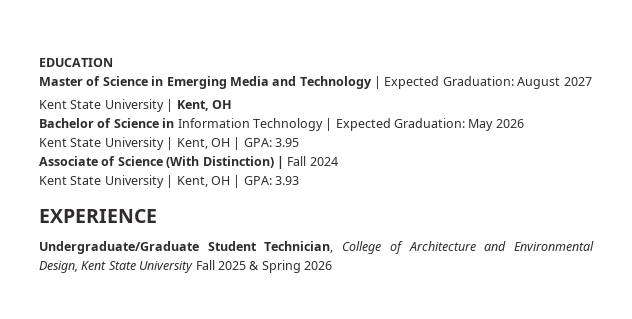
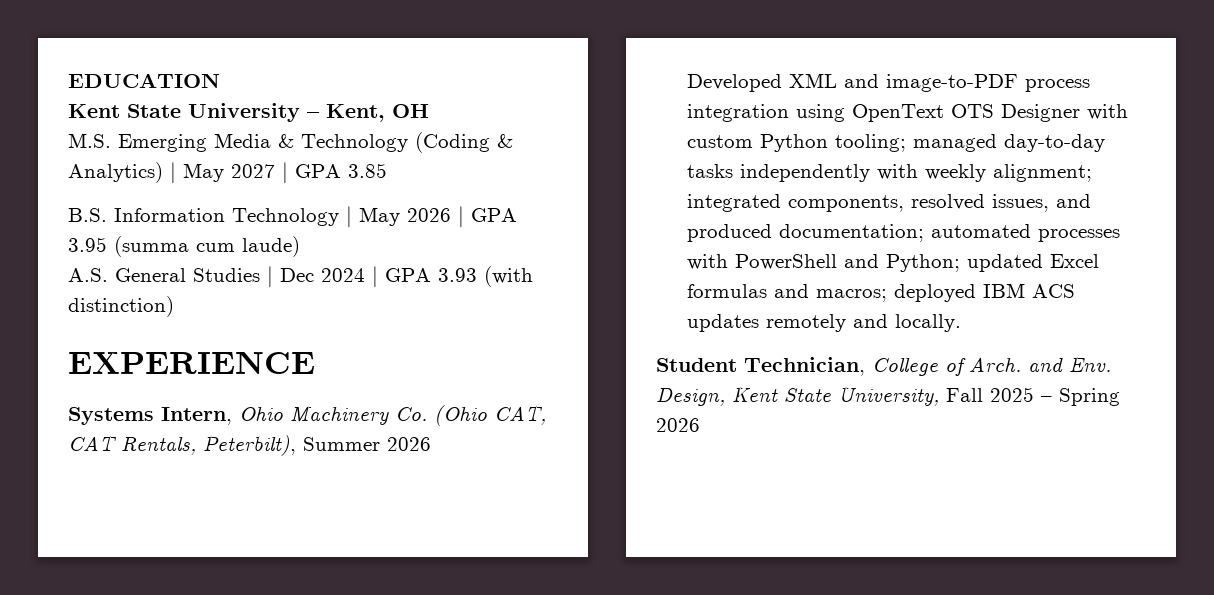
- Master of Science in Emerging Media and Technology | Expected Graduation: August 2027
- Kent State University | Kent, OH
+ Kent State University – Kent, OH
- Bachelor of Science in Information Technology | Expected Graduation: May 2026
- Kent State University | Kent, OH | GPA: 3.95
- Associate of Science (With Distinction) | Fall 2024
- Kent State University | Kent, OH | GPA: 3.93
+ M.S. Emerging Media & Technology (Coding & Analytics) | May 2027 | GPA 3.85
+ B.S. Information Technology | May 2026 | GPA 3.95 (summa cum laude)
+ A.S. General Studies | Dec 2024 | GPA 3.93 (with distinction)
- Undergraduate/Graduate Student Technician, College of Architecture and Environmental Design, Kent State University Fall 2025 & Spring 2026
+ Systems Intern, Ohio Machinery Co. (Ohio CAT, CAT Rentals, Peterbilt), Summer 2026
+ Developed XML and image‑to‑PDF process integration using OpenText OTS Designer with custom Python tooling; managed day‑to‑day tasks independently with weekly alignment; integrated components, resolved issues, and produced documentation; automated processes with PowerShell and Python; updated Excel formulas and macros; deployed IBM ACS updates remotely and locally.
+ Student Technician, College of Arch. and Env. Design, Kent State University, Fall 2025 – Spring 2026

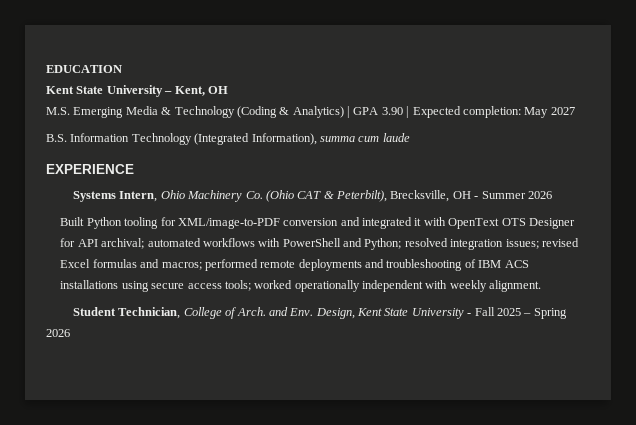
- M.S. Emerging Media & Technology (Coding & Analytics) | May 2027 | GPA 3.85
+ M.S. Emerging Media & Technology (Coding & Analytics) | GPA 3.90 | Expected completion: May 2027
- B.S. Information Technology | May 2026 | GPA 3.95 (summa cum laude)
- A.S. General Studies | Dec 2024 | GPA 3.93 (with distinction)
+ B.S. Information Technology (Integrated Information), summa cum laude
- Systems Intern, Ohio Machinery Co. (Ohio CAT, CAT Rentals, Peterbilt), Summer 2026
- Developed XML and image‑to‑PDF process integration using OpenText OTS Designer with custom Python tooling; managed day‑to‑day tasks independently with weekly alignment; integrated components, resolved issues, and produced documentation; automated processes with PowerShell and Python; updated Excel formulas and macros; deployed IBM ACS updates remotely and locally.
+ Systems Intern, Ohio Machinery Co. (Ohio CAT & Peterbilt), Brecksville, OH - Summer 2026
+ Built Python tooling for XML/image-to-PDF conversion and integrated it with OpenText OTS Designer for API archival; automated workflows with PowerShell and Python; resolved integration issues; revised Excel formulas and macros; performed remote deployments and troubleshooting of IBM ACS installations using secure access tools; worked operationally independent with weekly alignment.
- Student Technician, College of Arch. and Env. Design, Kent State University, Fall 2025 – Spring 2026
+ Student Technician, College of Arch. and Env. Design, Kent State University - Fall 2025 – Spring 2026

